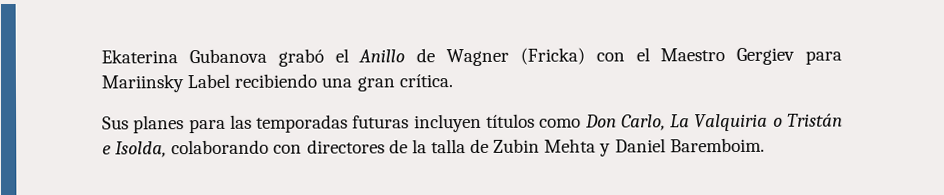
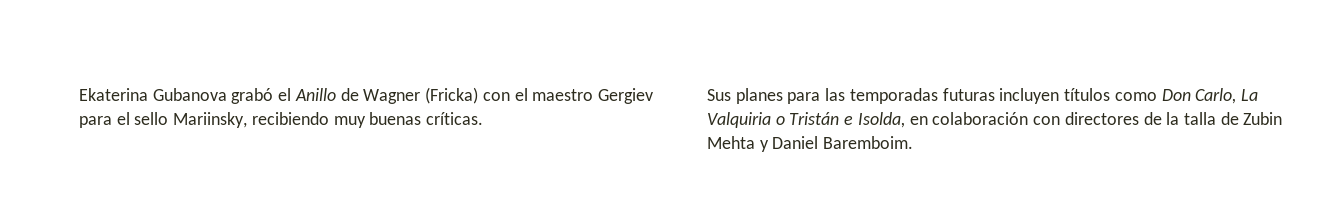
- Ekaterina Gubanova grabó el Anillo de Wagner (Fricka) con el Maestro Gergiev para Mariinsky Label recibiendo una gran crítica.
+ Ekaterina Gubanova grabó el Anillo de Wagner (Fricka) con el maestro Gergiev para el sello Mariinsky, recibiendo muy buenas críticas.
- Sus planes para las temporadas futuras incluyen títulos como Don Carlo, La Valquiria o Tristán e Isolda, colaborando con directores de la talla de Zubin Mehta y Daniel Baremboim.
+ Sus planes para las temporadas futuras incluyen títulos como Don Carlo, La Valquiria o Tristán e Isolda, en colaboración con directores de la talla de Zubin Mehta y Daniel Baremboim.

